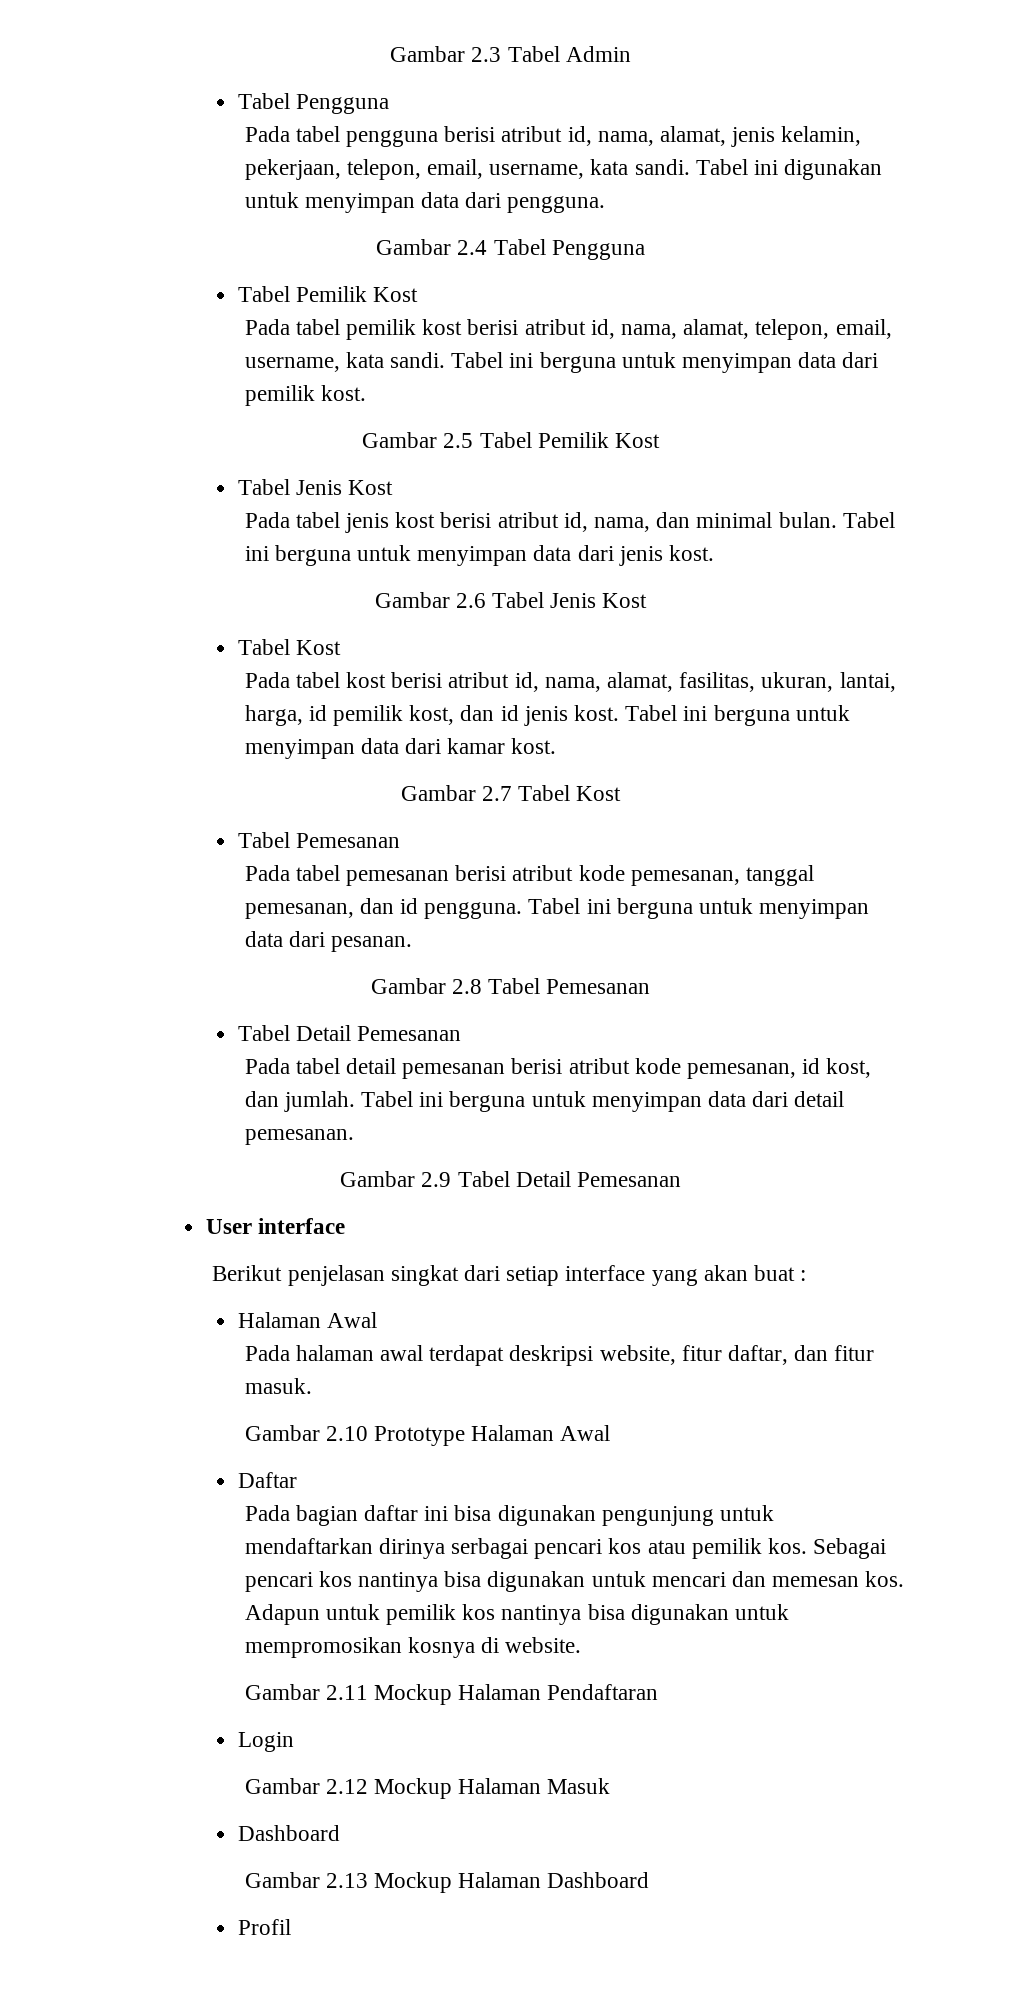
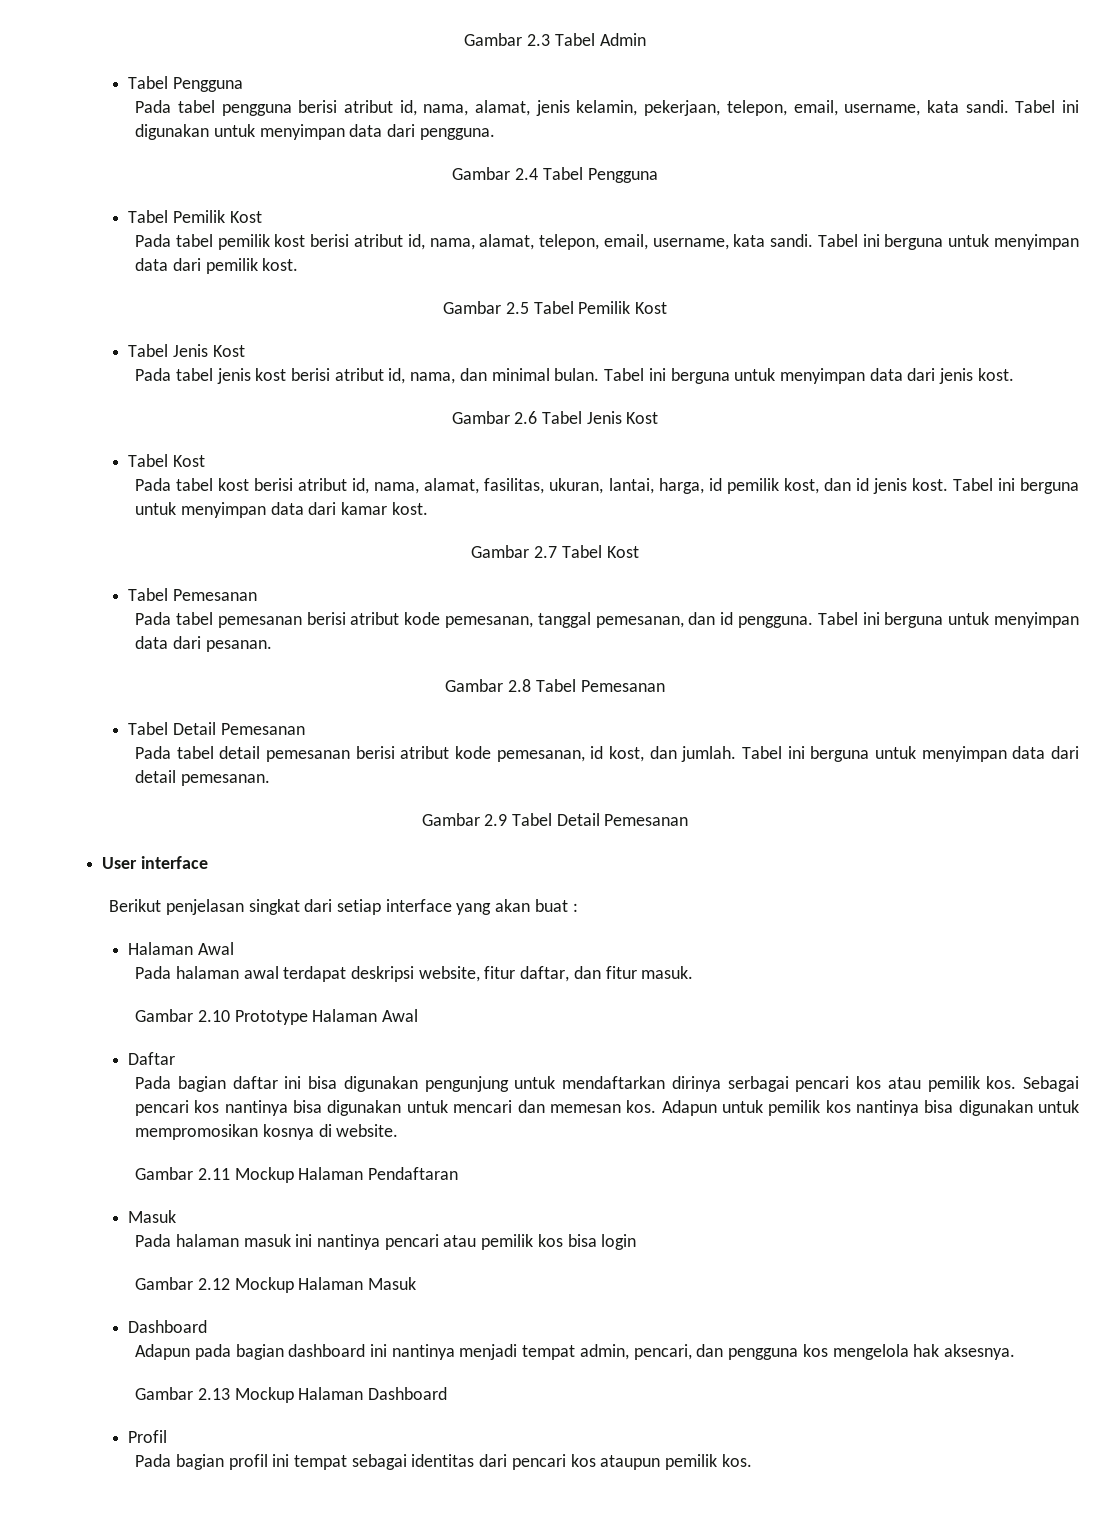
  Gambar 2.11 Mockup Halaman Pendaftaran
- Login
+ Masuk
+ Pada halaman masuk ini nantinya pencari atau pemilik kos bisa login
+ Adapun pada bagian dashboard ini nantinya menjadi tempat admin, pencari, dan pengguna kos mengelola hak aksesnya.
+ Pada bagian profil ini tempat sebagai identitas dari pencari kos ataupun pemilik kos.

